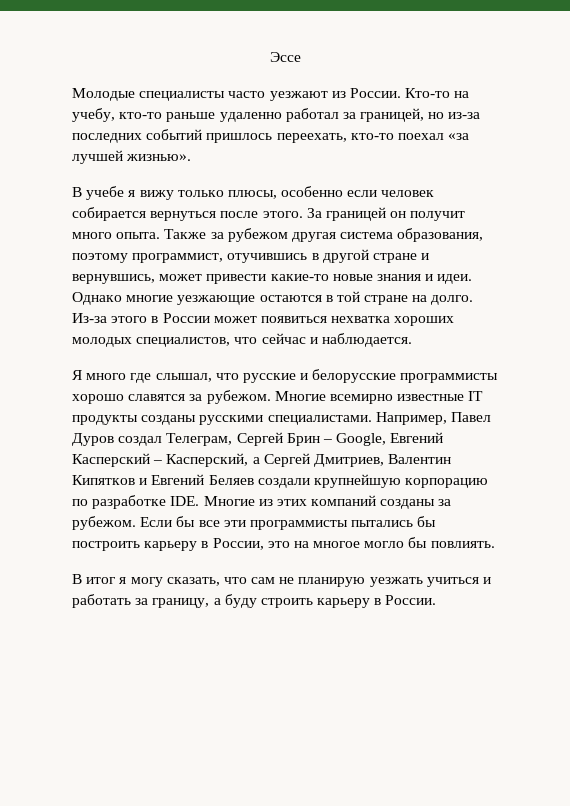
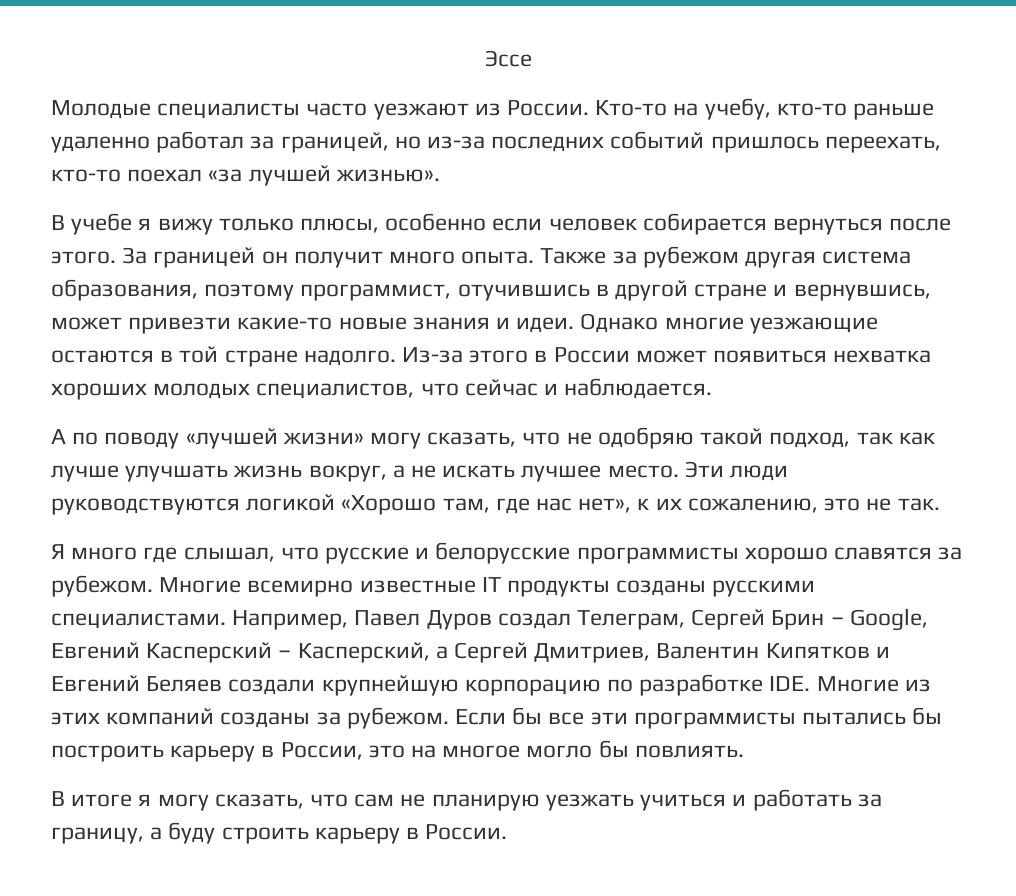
- Также за рубежом другая система образования, поэтому программист, отучившись в другой стране и вернувшись, может привести какие-то новые знания и идеи.
+ Также за рубежом другая система образования, поэтому программист, отучившись в другой стране и вернувшись, может привезти какие-то новые знания и идеи.
- Однако многие уезжающие остаются в той стране на долго.
+ Однако многие уезжающие остаются в той стране надолго.
+ А по поводу «лучшей жизни» могу сказать, что не одобряю такой подход, так как лучше улучшать жизнь вокруг, а не искать лучшее место. Эти люди руководствуются логикой «Хорошо там, где нас нет», к их сожалению, это не так.
- В итог я могу сказать, что сам не планирую уезжать учиться и работать за границу, а буду строить карьеру в России.
+ В итоге я могу сказать, что сам не планирую уезжать учиться и работать за границу, а буду строить карьеру в России.

